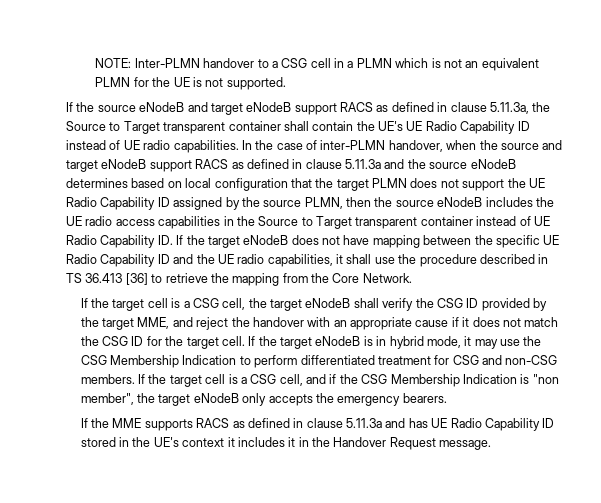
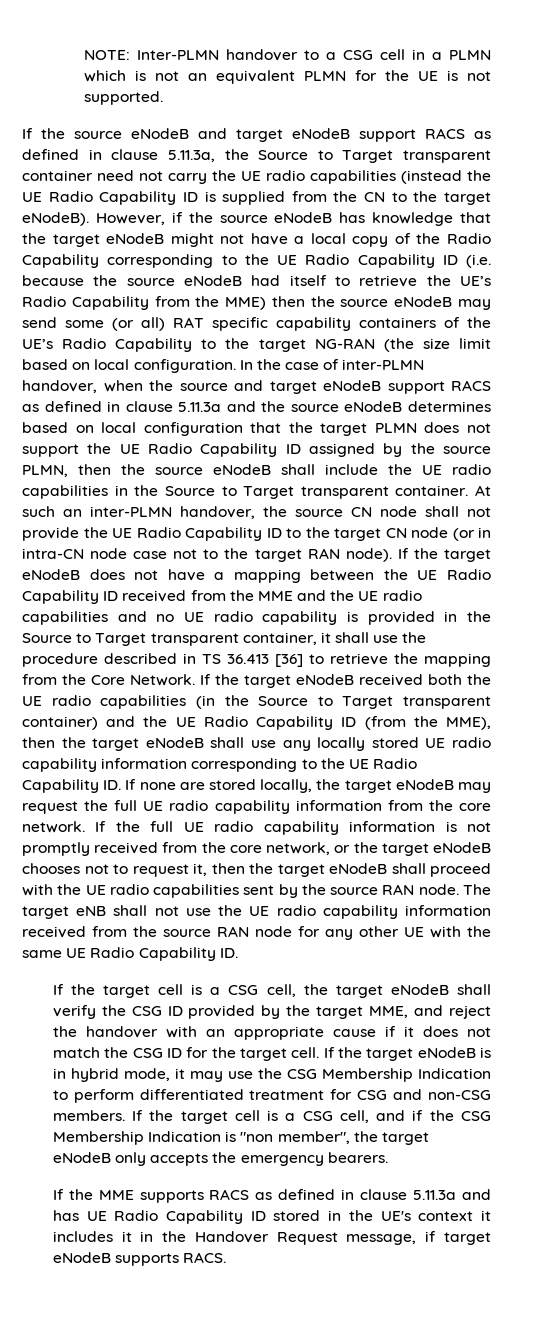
- If the source eNodeB and target eNodeB support RACS as defined in clause 5.11.3a, the Source to Target transparent container shall contain the UE's UE Radio Capability ID instead of UE radio capabilities.
+ If the source eNodeB and target eNodeB support RACS as defined in clause 5.11.3a, the Source to Target transparent container need not carry the UE radio capabilities (instead the UE Radio Capability ID is supplied from the CN to the target eNodeB). However, if the source eNodeB has knowledge that the target eNodeB might not have a local copy of the Radio Capability corresponding to the UE Radio Capability ID (i.e. because the source eNodeB had itself to retrieve the UE’s Radio Capability from the MME) then the source eNodeB may send some (or all) RAT specific capability containers of the UE’s Radio Capability to the target NG-RAN (the size limit based on local configuration.
- In the case of inter-PLMN handover, when the source and target eNodeB support RACS as defined in clause 5.11.3a and the source eNodeB determines based on local configuration that the target PLMN does not support the UE Radio Capability ID assigned by the source PLMN, then the source eNodeB includes the UE radio access capabilities in the Source to Target transparent container instead of UE Radio Capability ID. If the target eNodeB does not have mapping between the specific UE Radio Capability ID and the UE radio capabilities, it shall use the procedure described in TS 36.413 [36] to retrieve the mapping from the Core Network.
+ In the case of inter-PLMN handover, when the source and target eNodeB support RACS as defined in clause 5.11.3a and the source eNodeB determines based on local configuration that the target PLMN does not support the UE Radio Capability ID assigned by the source PLMN, then the source eNodeB shall include the UE radio capabilities in the Source to Target transparent container. At such an inter-PLMN handover, the source CN node shall not provide the UE Radio Capability ID to the target CN node (or in intra-CN node case not to the target RAN node). If the target eNodeB does not have a mapping between the UE Radio Capability ID received from the MME and the UE radio capabilities and no UE radio capability is provided in the Source to Target transparent container, it shall use the procedure described in TS 36.413 [36] to retrieve the mapping from the Core Network. If the target eNodeB received both the UE radio capabilities (in the Source to Target transparent container) and the UE Radio Capability ID (from the MME), then the target eNodeB shall use any locally stored UE radio capability information corresponding to the UE Radio Capability ID. If none are stored locally, the target eNodeB may request the full UE radio capability information from the core network. If the full UE radio capability information is not promptly received from the core network, or the target eNodeB chooses not to request it, then the target eNodeB shall proceed with the UE radio capabilities sent by the source RAN node. The target eNB shall not use the UE radio capability information received from the source RAN node for any other UE with the same UE Radio Capability ID.
- If the MME supports RACS as defined in clause 5.11.3a and has UE Radio Capability ID stored in the UE's context it includes it in the Handover Request message.
+ If the MME supports RACS as defined in clause 5.11.3a and has UE Radio Capability ID stored in the UE's context it includes it in the Handover Request message, if target eNodeB supports RACS.

